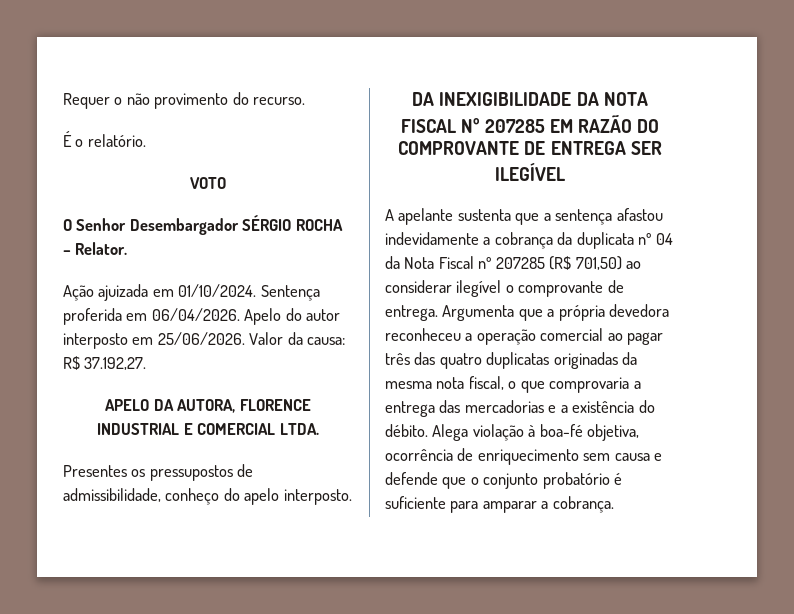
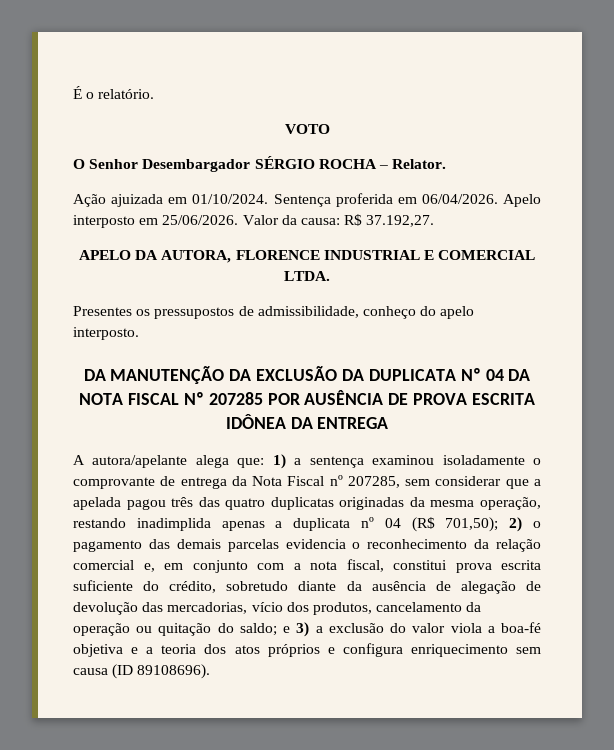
- Requer o não provimento do recurso.
- Apelo do autor interposto em 25/06/2026.
+ Apelo interposto em 25/06/2026.
- DA INEXIGIBILIDADE DA NOTA FISCAL Nº 207285 EM RAZÃO DO COMPROVANTE DE ENTREGA SER ILEGÍVEL
+ DA MANUTENÇÃO DA EXCLUSÃO DA DUPLICATA Nº 04 DA NOTA FISCAL Nº 207285 POR AUSÊNCIA DE PROVA ESCRITA IDÔNEA DA ENTREGA
- A apelante sustenta que a sentença afastou indevidamente a cobrança da duplicata nº 04 da Nota Fiscal nº 207285 (R$ 701,50) ao considerar ilegível o comprovante de entrega. Argumenta que a própria devedora reconheceu a operação comercial ao pagar três das quatro duplicatas originadas da mesma nota fiscal, o que comprovaria a entrega das mercadorias e a existência do débito. Alega violação à boa-fé objetiva, ocorrência de enriquecimento sem causa e defende que o conjunto probatório é suficiente para amparar a cobrança.
+ A autora/apelante alega que: 1) a sentença examinou isoladamente o comprovante de entrega da Nota Fiscal nº 207285, sem considerar que a apelada pagou três das quatro duplicatas originadas da mesma operação, restando inadimplida apenas a duplicata nº 04 (R$ 701,50); 2) o pagamento das demais parcelas evidencia o reconhecimento da relação comercial e, em conjunto com a nota fiscal, constitui prova escrita suficiente do crédito, sobretudo diante da ausência de alegação de devolução das mercadorias, vício dos produtos, cancelamento da operação ou quitação do saldo; e 3) a exclusão do valor viola a boa-fé objetiva e a teoria dos atos próprios e configura enriquecimento sem causa (ID 89108696).

